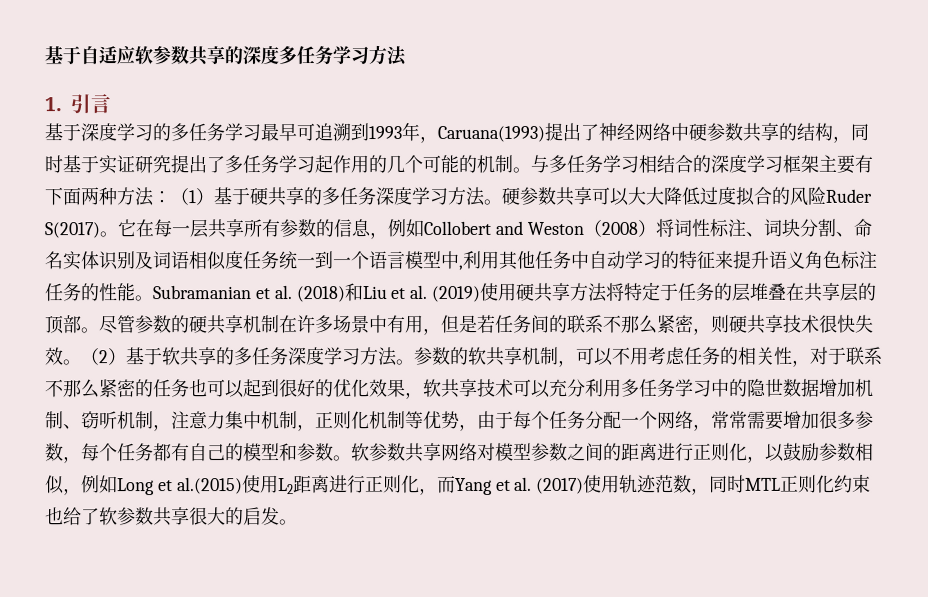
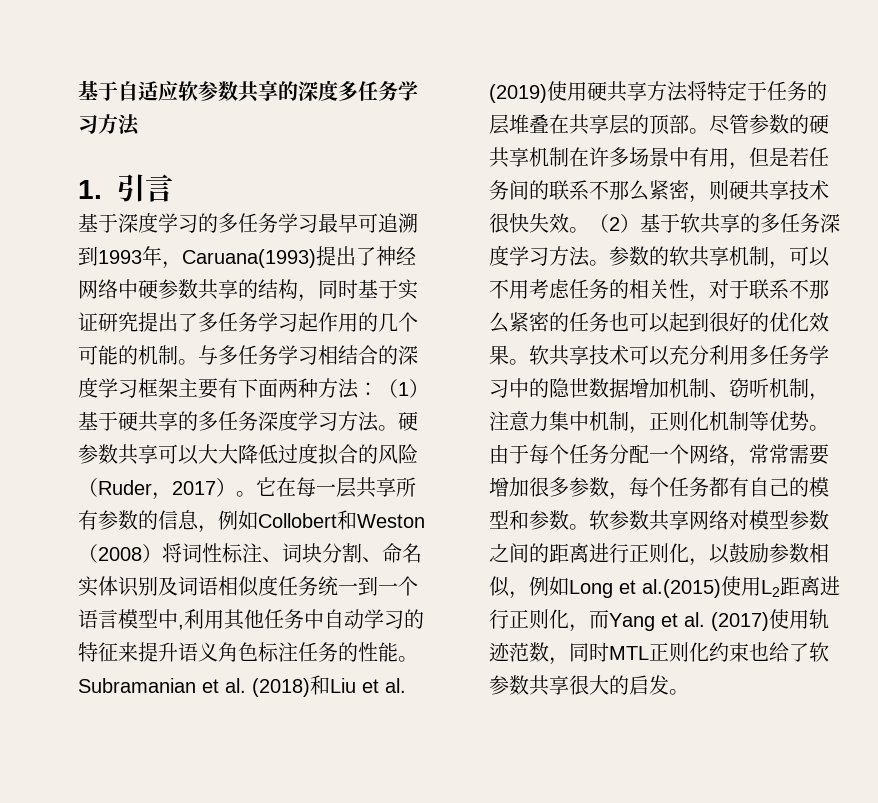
- 硬参数共享可以大大降低过度拟合的风险Ruder S(2017)。
+ 硬参数共享可以大大降低过度拟合的风险（Ruder，2017）。
- 它在每一层共享所有参数的信息，例如Collobert and Weston（2008）将词性标注、词块分割、命名实体识别及词语相似度任务统一到一个语言模型中,利用其他任务中自动学习的特征来提升语义角色标注任务的性能。
+ 它在每一层共享所有参数的信息，例如Collobert和Weston（2008）将词性标注、词块分割、命名实体识别及词语相似度任务统一到一个语言模型中,利用其他任务中自动学习的特征来提升语义角色标注任务的性能。
- 参数的软共享机制，可以不用考虑任务的相关性，对于联系不那么紧密的任务也可以起到很好的优化效果，软共享技术可以充分利用多任务学习中的隐世数据增加机制、窃听机制，注意力集中机制，正则化机制等优势，由于每个任务分配一个网络，常常需要增加很多参数，每个任务都有自己的模型和参数。
+ 参数的软共享机制，可以不用考虑任务的相关性，对于联系不那么紧密的任务也可以起到很好的优化效果。软共享技术可以充分利用多任务学习中的隐世数据增加机制、窃听机制，注意力集中机制，正则化机制等优势。由于每个任务分配一个网络，常常需要增加很多参数，每个任务都有自己的模型和参数。

